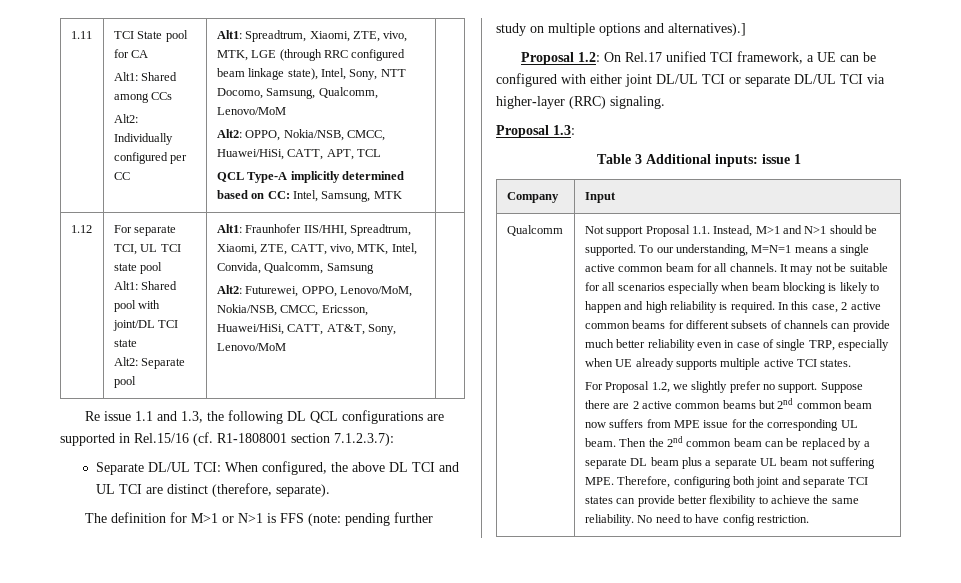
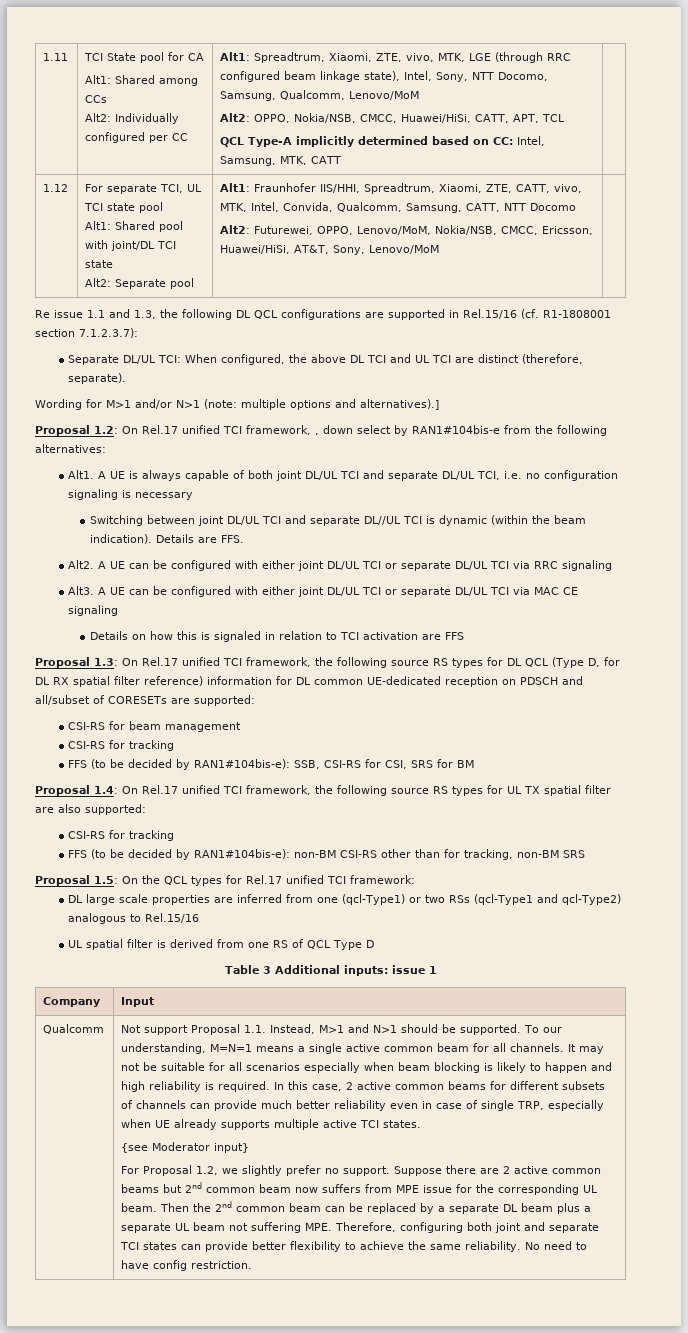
- QCL Type-A implicitly determined based on CC: Intel, Samsung, MTK
+ QCL Type-A implicitly determined based on CC: Intel, Samsung, MTK, CATT
- Alt1: Fraunhofer IIS/HHI, Spreadtrum, Xiaomi, ZTE, CATT, vivo, MTK, Intel, Convida, Qualcomm, Samsung
+ Alt1: Fraunhofer IIS/HHI, Spreadtrum, Xiaomi, ZTE, CATT, vivo, MTK, Intel, Convida, Qualcomm, Samsung, CATT, NTT Docomo
- Alt2: Futurewei, OPPO, Lenovo/MoM, Nokia/NSB, CMCC, Ericsson, Huawei/HiSi, CATT, AT&T, Sony, Lenovo/MoM
+ Alt2: Futurewei, OPPO, Lenovo/MoM, Nokia/NSB, CMCC, Ericsson, Huawei/HiSi, AT&T, Sony, Lenovo/MoM
- The definition for M>1 or N>1 is FFS (note: pending further study on multiple options and alternatives).]
+ Wording for M>1 and/or N>1 (note: multiple options and alternatives).]
- Proposal 1.2: On Rel.17 unified TCI framework, a UE can be configured with either joint DL/UL TCI or separate DL/UL TCI via higher-layer (RRC) signaling.
- Proposal 1.3:
+ Proposal 1.2: On Rel.17 unified TCI framework, , down select by RAN1#104bis-e from the following alternatives:
+ Alt1. A UE is always capable of both joint DL/UL TCI and separate DL/UL TCI, i.e. no configuration signaling is necessary
+ Switching between joint DL/UL TCI and separate DL//UL TCI is dynamic (within the beam indication). Details are FFS.
+ Alt2. A UE can be configured with either joint DL/UL TCI or separate DL/UL TCI via RRC signaling
+ Alt3. A UE can be configured with either joint DL/UL TCI or separate DL/UL TCI via MAC CE signaling
+ Details on how this is signaled in relation to TCI activation are FFS
+ Proposal 1.3: On Rel.17 unified TCI framework, the following source RS types for DL QCL (Type D, for DL RX spatial filter reference) information for DL common UE-dedicated reception on PDSCH and all/subset of CORESETs are supported:
+ CSI-RS for beam management
+ CSI-RS for tracking
+ FFS (to be decided by RAN1#104bis-e): SSB, CSI-RS for CSI, SRS for BM
+ Proposal 1.4: On Rel.17 unified TCI framework, the following source RS types for UL TX spatial filter are also supported:
+ CSI-RS for tracking
+ FFS (to be decided by RAN1#104bis-e): non-BM CSI-RS other than for tracking, non-BM SRS
+ Proposal 1.5: On the QCL types for Rel.17 unified TCI framework:
+ DL large scale properties are inferred from one (qcl-Type1) or two RSs (qcl-Type1 and qcl-Type2) analogous to Rel.15/16
+ UL spatial filter is derived from one RS of QCL Type D
+ {see Moderator input}

